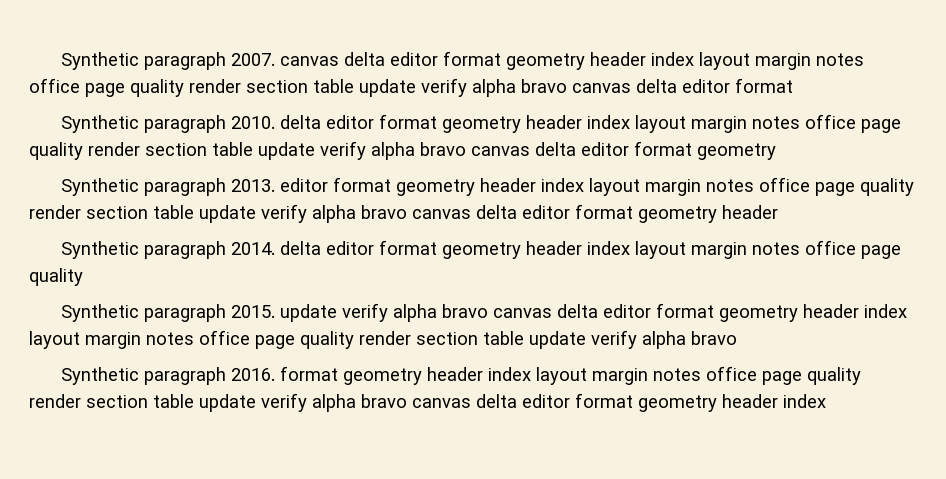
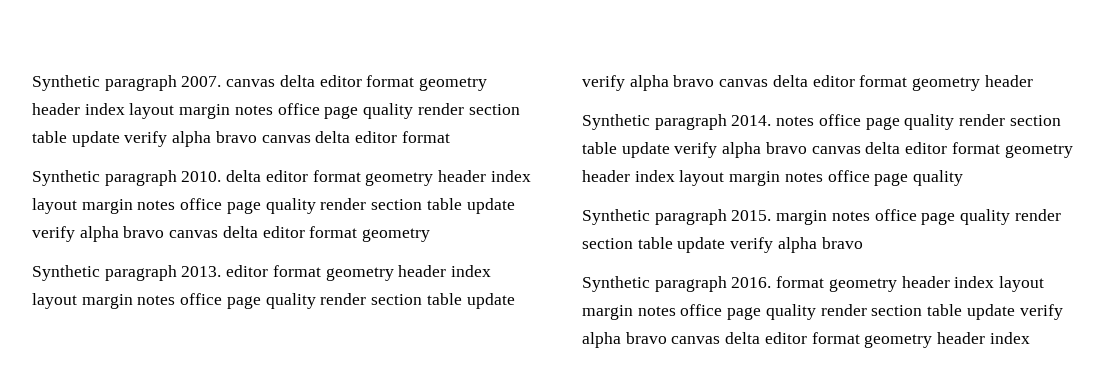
- Synthetic paragraph 2014. delta editor format geometry header index layout margin notes office page quality
+ Synthetic paragraph 2014. notes office page quality render section table update verify alpha bravo canvas delta editor format geometry header index layout margin notes office page quality
- Synthetic paragraph 2015. update verify alpha bravo canvas delta editor format geometry header index layout margin notes office page quality render section table update verify alpha bravo
+ Synthetic paragraph 2015. margin notes office page quality render section table update verify alpha bravo

